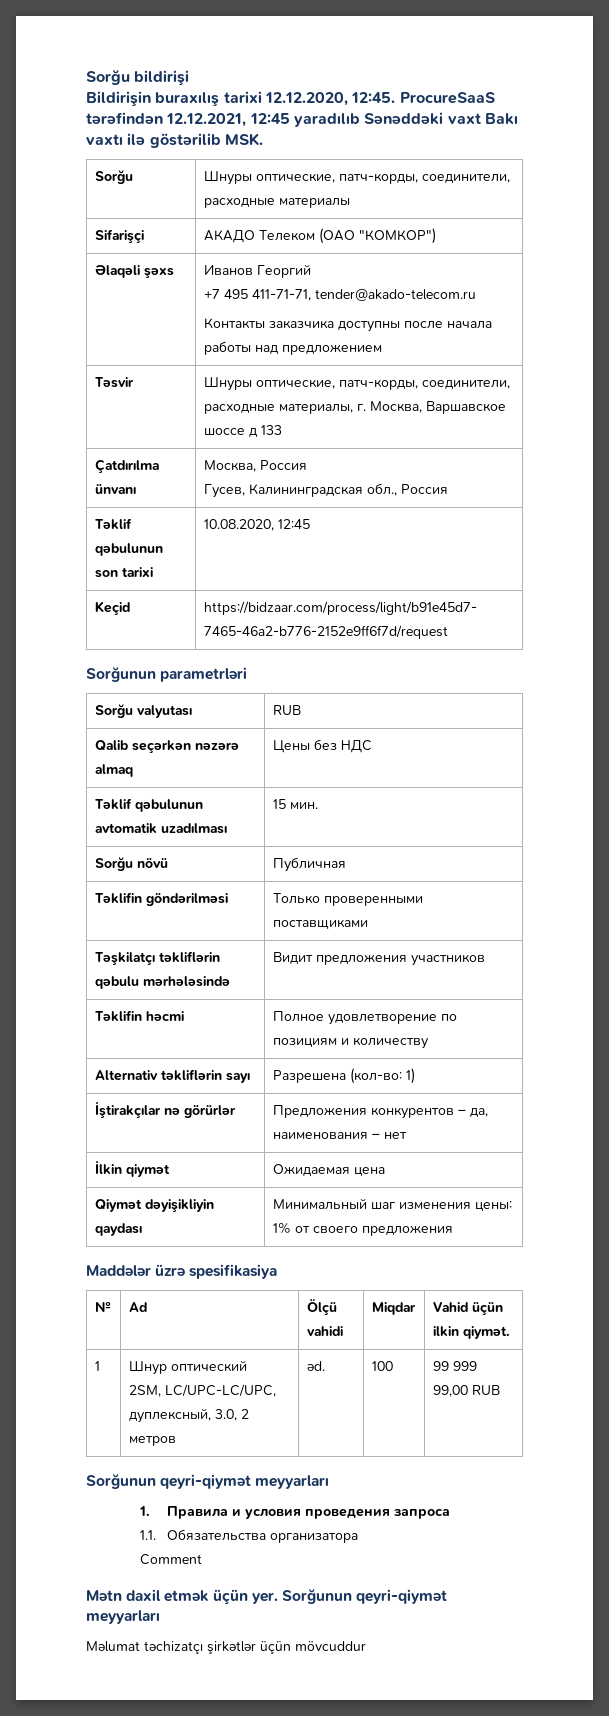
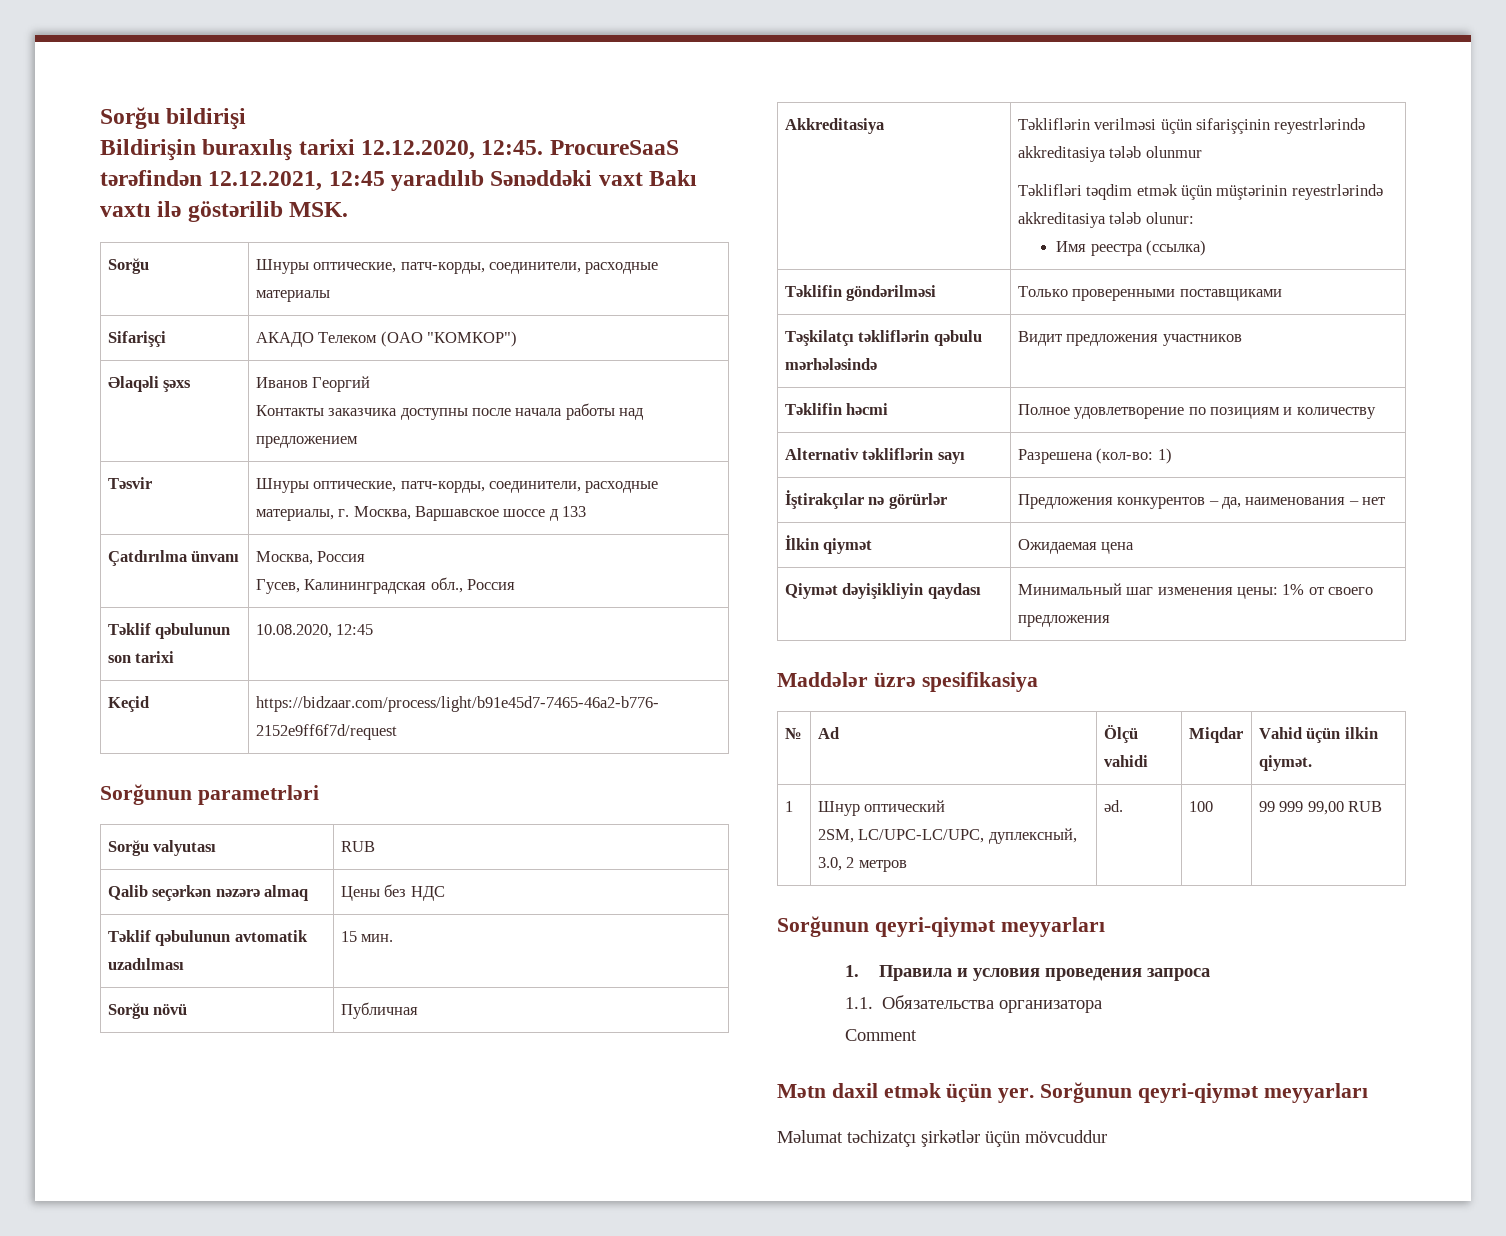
  Əlaqəli şəxs | Иванов Георгий
- +7 495 411-71-71, tender@akado-telecom.ru
+ Akkreditasiya | Təkliflərin verilməsi üçün sifarişçinin reyestrlərində akkreditasiya tələb olunmur
+ Təklifləri təqdim etmək üçün müştərinin reyestrlərində akkreditasiya tələb olunur:
+ Имя реестра (ссылка)

